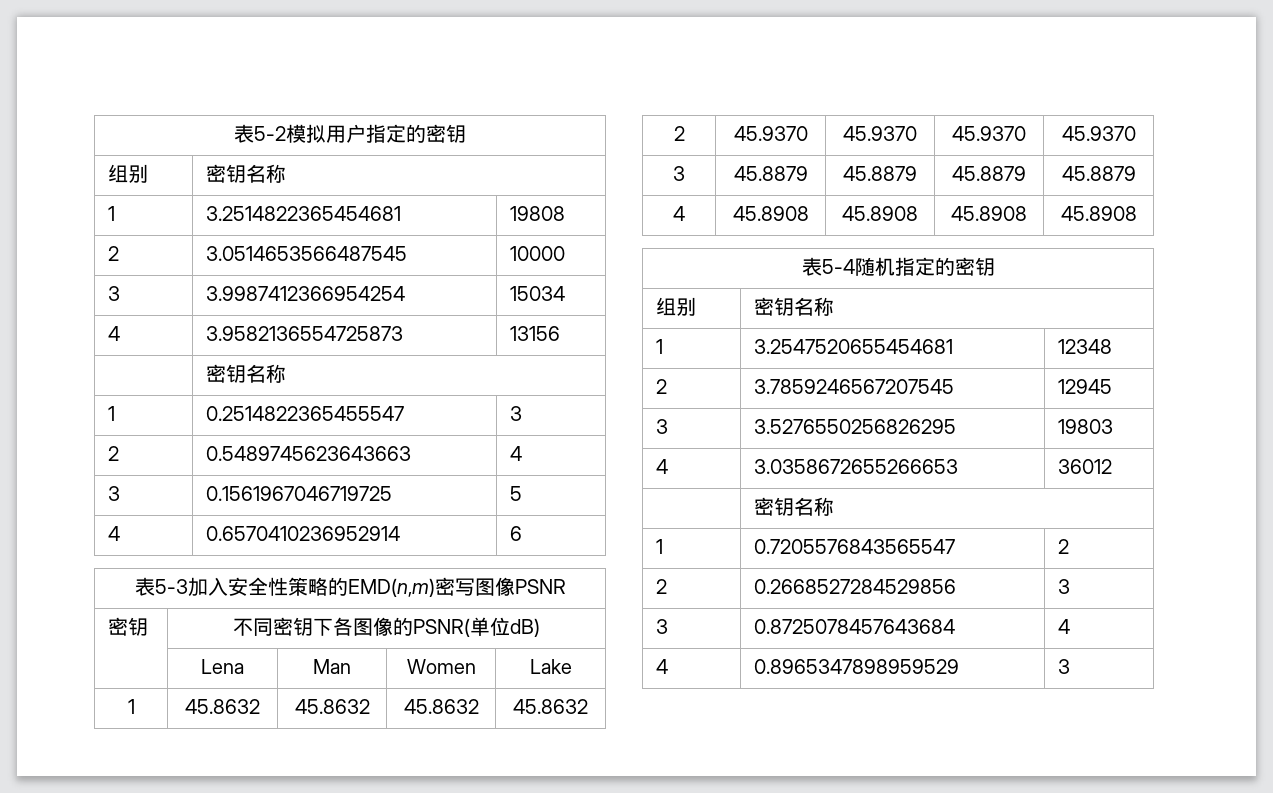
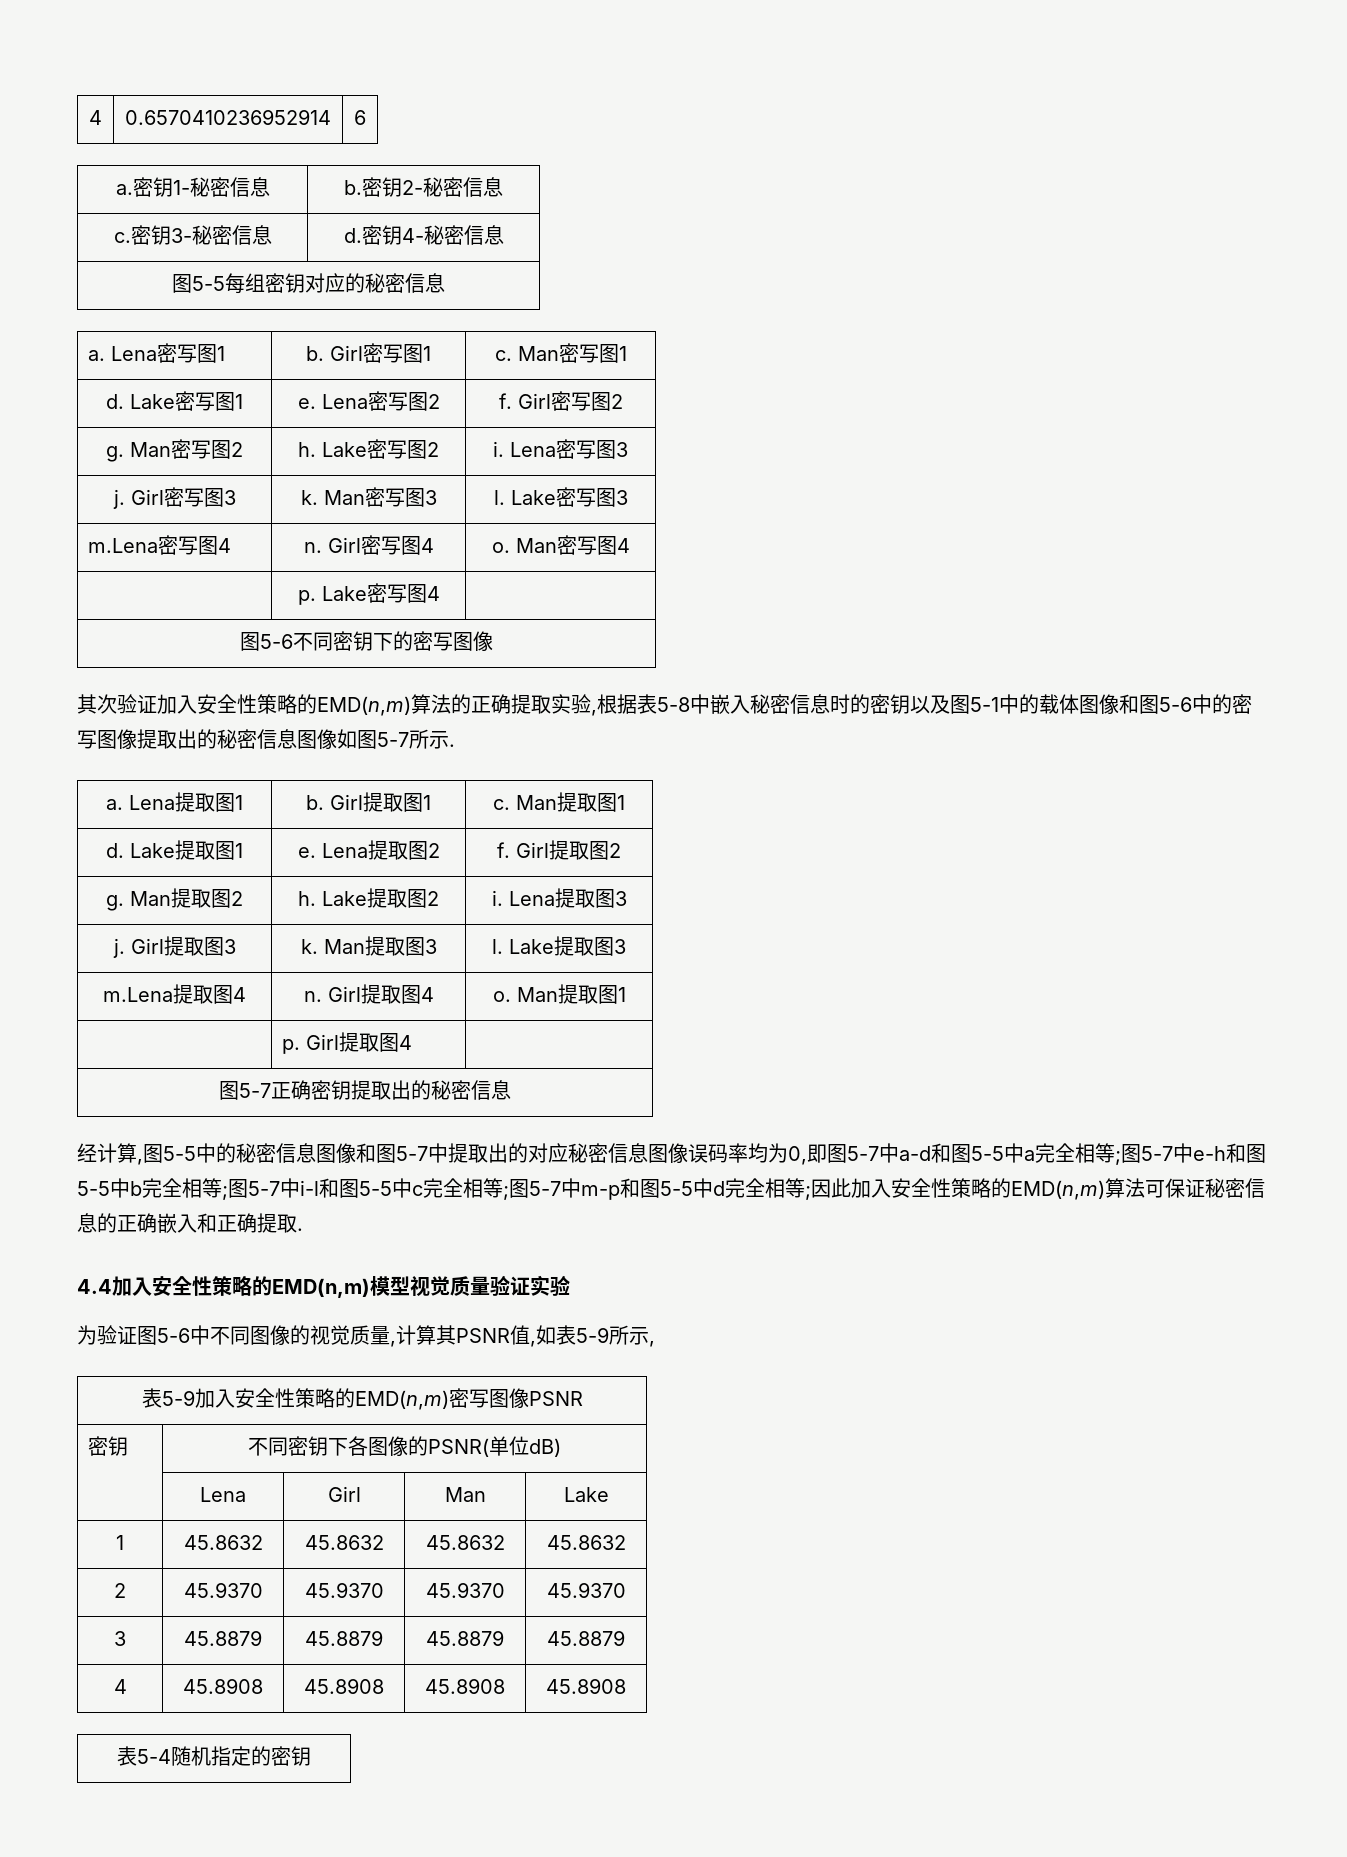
- 表5-2模拟用户指定的密钥
- 组别 | 密钥名称
- 1 | 3.2514822365454681 | 19808
- 2 | 3.0514653566487545 | 10000
- 3 | 3.9987412366954254 | 15034
- 4 | 3.9582136554725873 | 13156
- | 密钥名称
- 1 | 0.2514822365455547 | 3
- 2 | 0.5489745623643663 | 4
- 3 | 0.1561967046719725 | 5
  4 | 0.6570410236952914 | 6
- 表5-3加入安全性策略的EMD(n,m)密写图像PSNR
+ a.密钥1-秘密信息 | b.密钥2-秘密信息
+ c.密钥3-秘密信息 | d.密钥4-秘密信息
+ 图5-5每组密钥对应的秘密信息
+ a. Lena密写图1 | b. Girl密写图1 | c. Man密写图1
+ d. Lake密写图1 | e. Lena密写图2 | f. Girl密写图2
+ g. Man密写图2 | h. Lake密写图2 | i. Lena密写图3
+ j. Girl密写图3 | k. Man密写图3 | l. Lake密写图3
+ m.Lena密写图4 | n. Girl密写图4 | o. Man密写图4
+ | p. Lake密写图4 |
+ 图5-6不同密钥下的密写图像
+ 其次验证加入安全性策略的EMD(n,m)算法的正确提取实验,根据表5-8中嵌入秘密信息时的密钥以及图5-1中的载体图像和图5-6中的密写图像提取出的秘密信息图像如图5-7所示.
+ a. Lena提取图1 | b. Girl提取图1 | c. Man提取图1
+ d. Lake提取图1 | e. Lena提取图2 | f. Girl提取图2
+ g. Man提取图2 | h. Lake提取图2 | i. Lena提取图3
+ j. Girl提取图3 | k. Man提取图3 | l. Lake提取图3
+ m.Lena提取图4 | n. Girl提取图4 | o. Man提取图1
+ | p. Girl提取图4 |
+ 图5-7正确密钥提取出的秘密信息
+ 经计算,图5-5中的秘密信息图像和图5-7中提取出的对应秘密信息图像误码率均为0,即图5-7中a-d和图5-5中a完全相等;图5-7中e-h和图5-5中b完全相等;图5-7中i-l和图5-5中c完全相等;图5-7中m-p和图5-5中d完全相等;因此加入安全性策略的EMD(n,m)算法可保证秘密信息的正确嵌入和正确提取.
+ 4.4加入安全性策略的EMD(n,m)模型视觉质量验证实验
+ 为验证图5-6中不同图像的视觉质量,计算其PSNR值,如表5-9所示,
+ 表5-9加入安全性策略的EMD(n,m)密写图像PSNR
- | Lena | Man | Women | Lake
+ | Lena | Girl | Man | Lake
  表5-4随机指定的密钥
- 组别 | 密钥名称
- 1 | 3.2547520655454681 | 12348
- 2 | 3.7859246567207545 | 12945
- 3 | 3.5276550256826295 | 19803
- 4 | 3.0358672655266653 | 36012
- | 密钥名称
- 1 | 0.7205576843565547 | 2
- 2 | 0.2668527284529856 | 3
- 3 | 0.8725078457643684 | 4
- 4 | 0.8965347898959529 | 3

